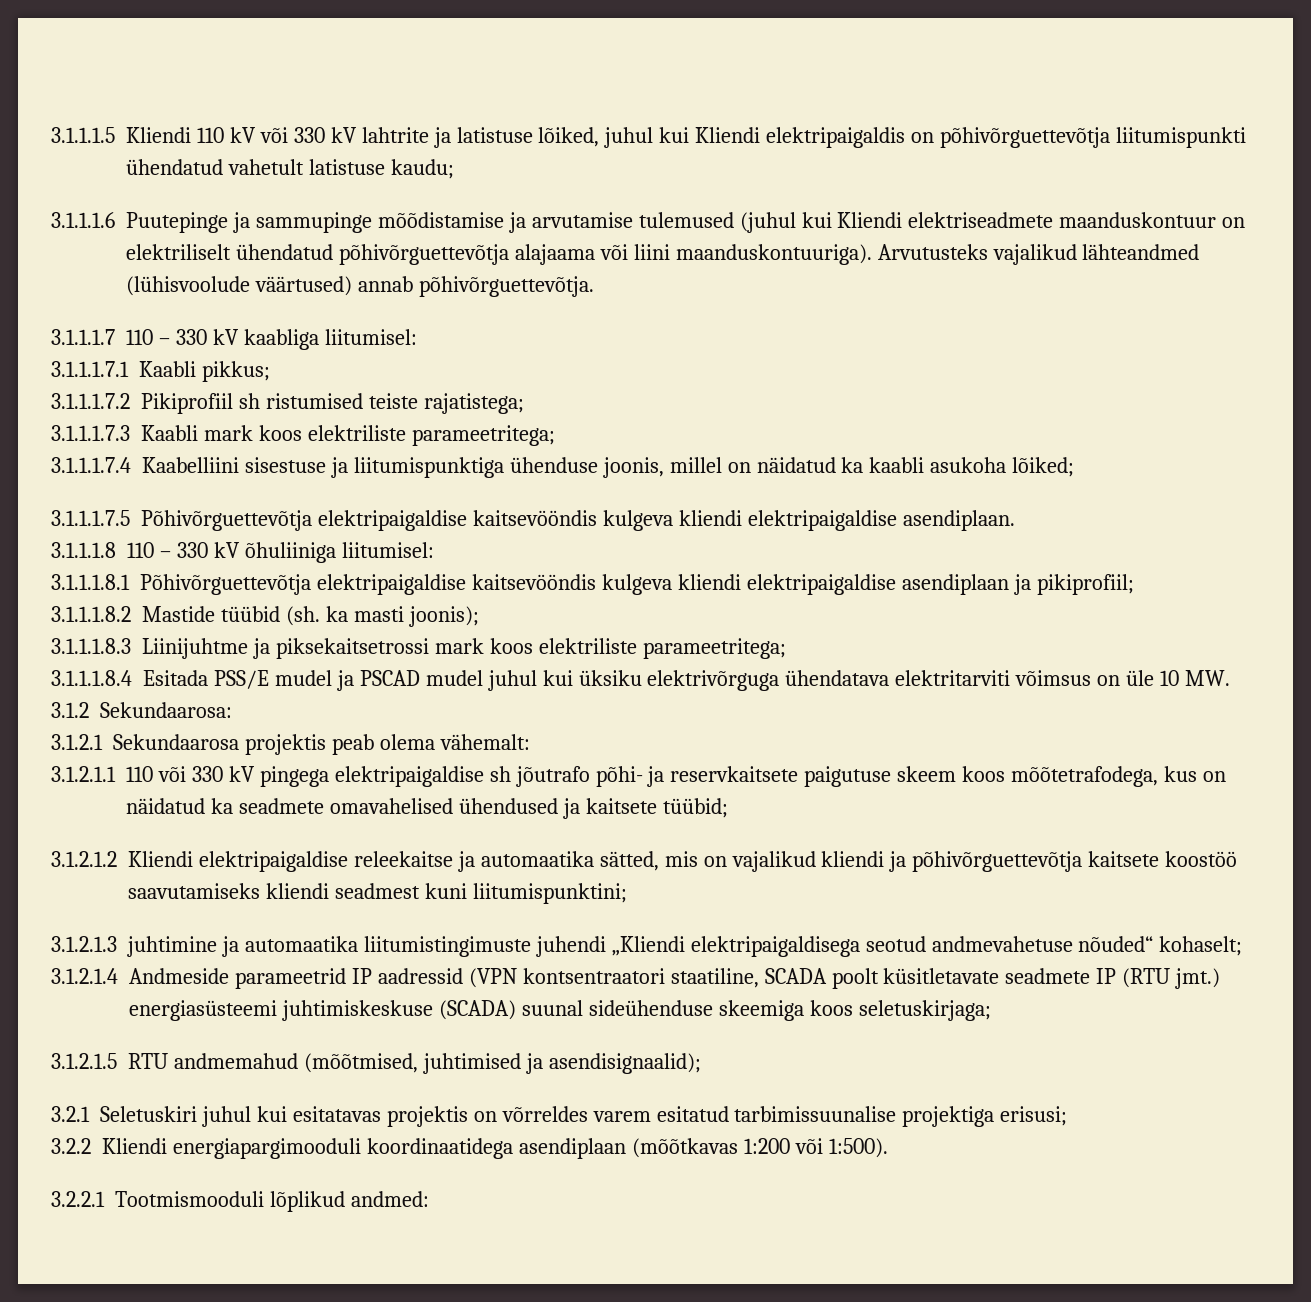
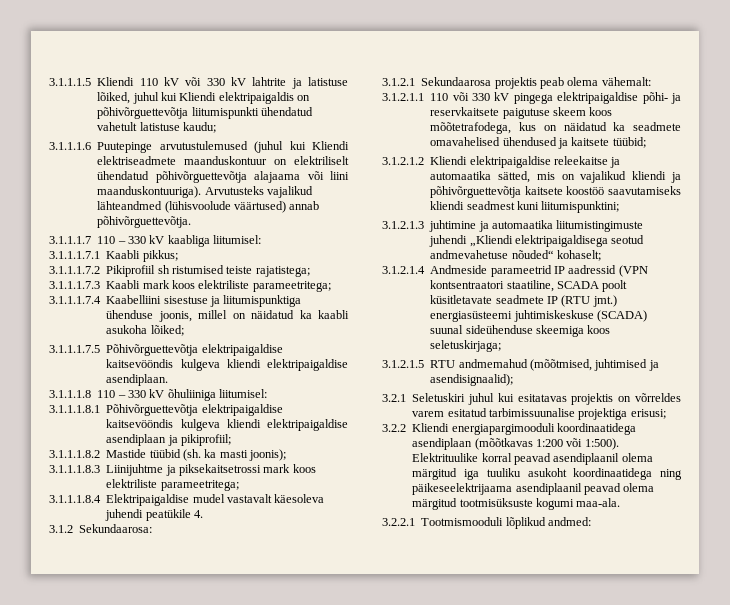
- 3.1.1.1.6 Puutepinge ja sammupinge mõõdistamise ja arvutamise tulemused (juhul kui Kliendi elektriseadmete maanduskontuur on elektriliselt ühendatud põhivõrguettevõtja alajaama või liini maanduskontuuriga).
+ 3.1.1.1.6 Puutepinge arvutustulemused (juhul kui Kliendi elektriseadmete maanduskontuur on elektriliselt ühendatud põhivõrguettevõtja alajaama või liini maanduskontuuriga).
- 3.1.1.1.8.4 Esitada PSS/E mudel ja PSCAD mudel juhul kui üksiku elektrivõrguga ühendatava elektritarviti võimsus on üle 10 MW.
+ 3.1.1.1.8.4 Elektripaigaldise mudel vastavalt käesoleva juhendi peatükile 4.
- 3.1.2.1.1 110 või 330 kV pingega elektripaigaldise sh jõutrafo põhi- ja reservkaitsete paigutuse skeem koos mõõtetrafodega, kus on näidatud ka seadmete omavahelised ühendused ja kaitsete tüübid;
+ 3.1.2.1.1 110 või 330 kV pingega elektripaigaldise põhi- ja reservkaitsete paigutuse skeem koos mõõtetrafodega, kus on näidatud ka seadmete omavahelised ühendused ja kaitsete tüübid;
+ Elektrituulike korral peavad asendiplaanil olema märgitud iga tuuliku asukoht koordinaatidega ning päikeseelektrijaama asendiplaanil peavad olema märgitud tootmisüksuste kogumi maa-ala.

